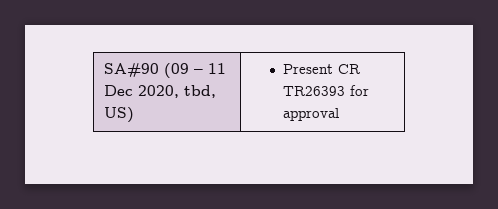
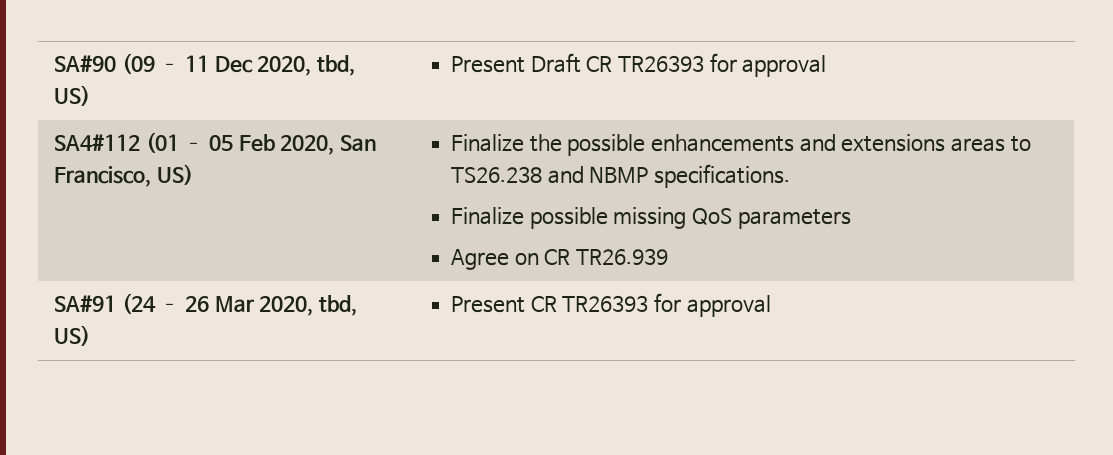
- SA#90 (09 – 11 Dec 2020, tbd, US) | Present CR TR26393 for approval
+ SA#90 (09 – 11 Dec 2020, tbd, US) | Present Draft CR TR26393 for approval
+ SA4#112 (01 – 05 Feb 2020, San Francisco, US) | Finalize the possible enhancements and extensions areas to TS26.238 and NBMP specifications.
+ Finalize possible missing QoS parameters
+ Agree on CR TR26.939
+ SA#91 (24 – 26 Mar 2020, tbd, US) | Present CR TR26393 for approval

